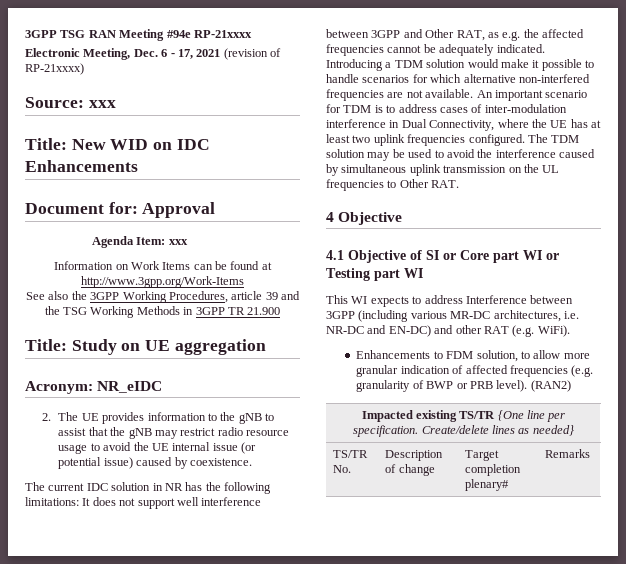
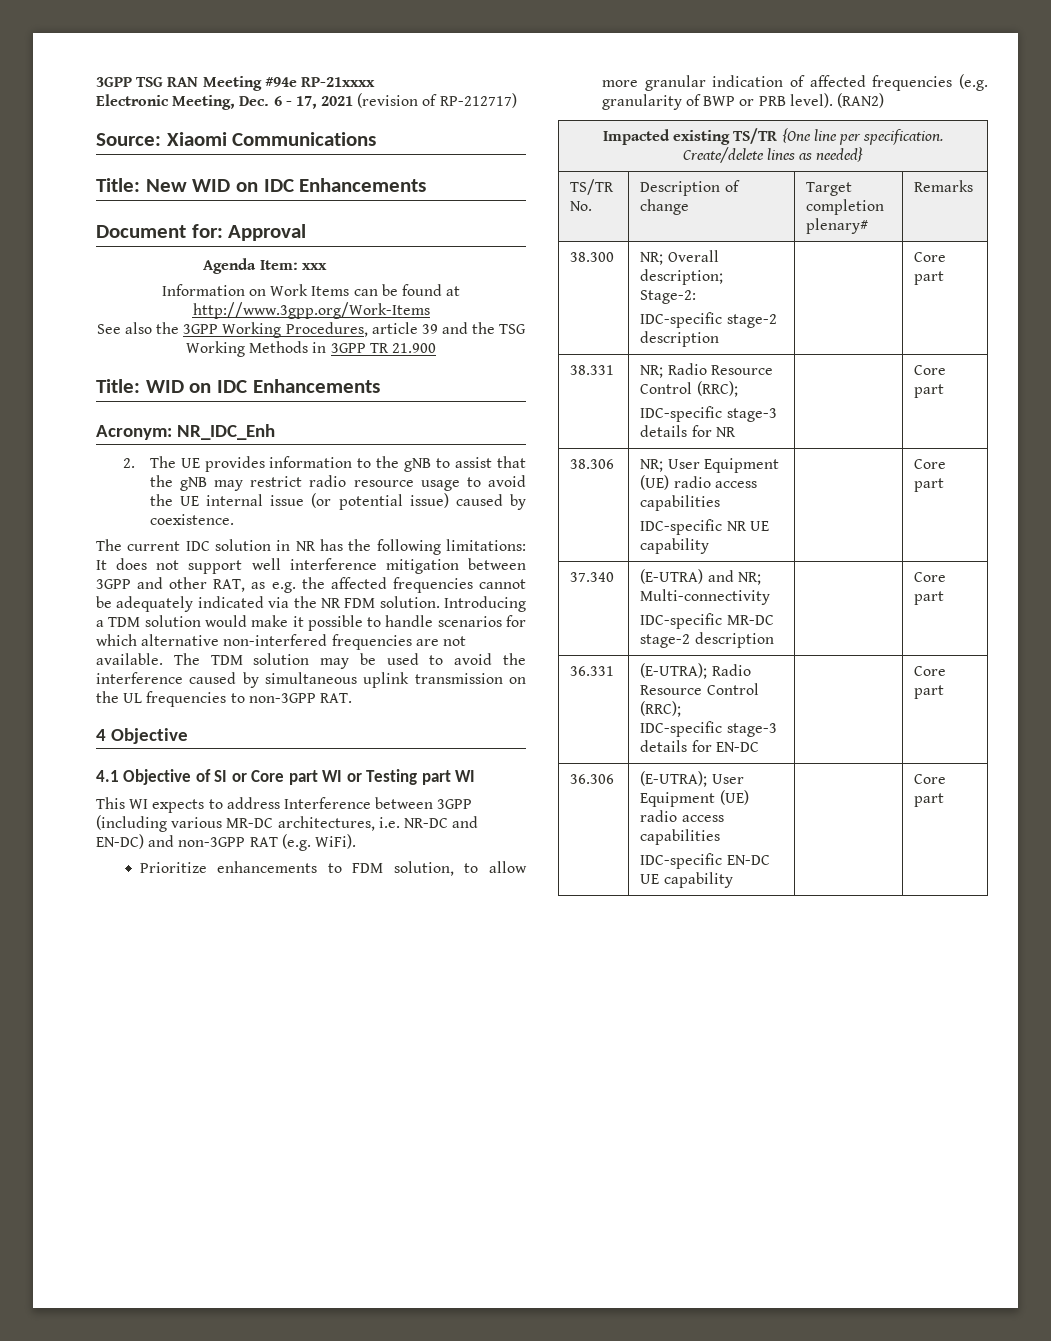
- Electronic Meeting, Dec. 6 - 17, 2021 (revision of RP-21xxxx)
+ Electronic Meeting, Dec. 6 - 17, 2021 (revision of RP-212717)
- Source: xxx
+ Source: Xiaomi Communications
- Title: Study on UE aggregation
+ Title: WID on IDC Enhancements
- Acronym: NR_eIDC
+ Acronym: NR_IDC_Enh
- The current IDC solution in NR has the following limitations: It does not support well interference between 3GPP and Other RAT, as e.g. the affected frequencies cannot be adequately indicated.
+ The current IDC solution in NR has the following limitations: It does not support well interference mitigation between 3GPP and other RAT, as e.g. the affected frequencies cannot be adequately indicated via the NR FDM solution.
- An important scenario for TDM is to address cases of inter-modulation interference in Dual Connectivity, where the UE has at least two uplink frequencies configured.
- The TDM solution may be used to avoid the interference caused by simultaneous uplink transmission on the UL frequencies to Other RAT.
+ The TDM solution may be used to avoid the interference caused by simultaneous uplink transmission on the UL frequencies to non-3GPP RAT.
- This WI expects to address Interference between 3GPP (including various MR-DC architectures, i.e. NR-DC and EN-DC) and other RAT (e.g. WiFi).
+ This WI expects to address Interference between 3GPP (including various MR-DC architectures, i.e. NR-DC and EN-DC) and non-3GPP RAT (e.g. WiFi).
- Enhancements to FDM solution, to allow more granular indication of affected frequencies (e.g. granularity of BWP or PRB level).
+ Prioritize enhancements to FDM solution, to allow more granular indication of affected frequencies (e.g. granularity of BWP or PRB level).
+ 38.300 | NR; Overall description; Stage-2:
+ IDC-specific stage-2 description | | Core part
+ 38.331 | NR; Radio Resource Control (RRC);
+ IDC-specific stage-3 details for NR | | Core part
+ 38.306 | NR; User Equipment (UE) radio access capabilities
+ IDC-specific NR UE capability | | Core part
+ 37.340 | (E-UTRA) and NR; Multi-connectivity
+ IDC-specific MR-DC stage-2 description | | Core part
+ 36.331 | (E-UTRA); Radio Resource Control (RRC);
+ IDC-specific stage-3 details for EN-DC | | Core part
+ 36.306 | (E-UTRA); User Equipment (UE) radio access capabilities
+ IDC-specific EN-DC UE capability | | Core part

